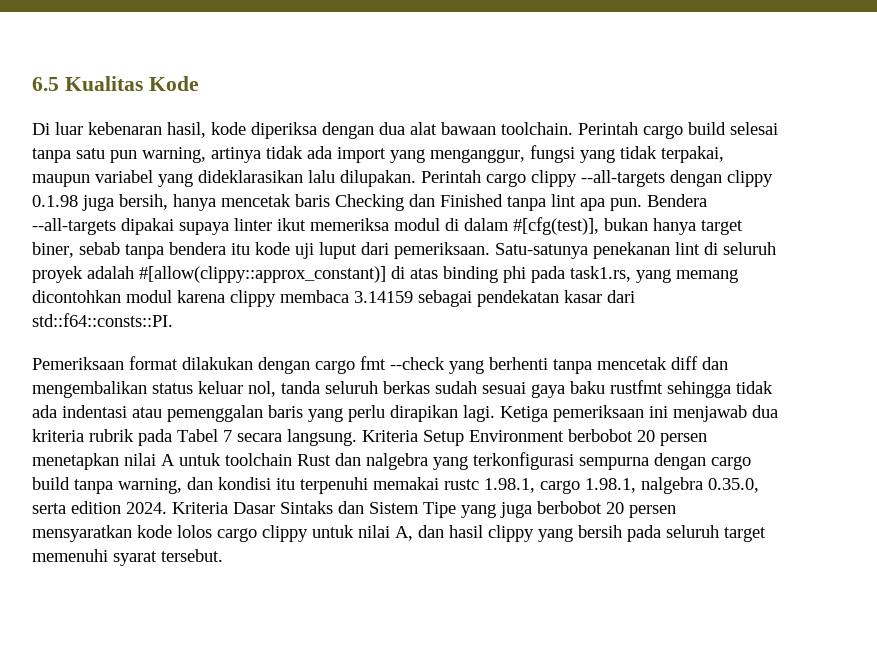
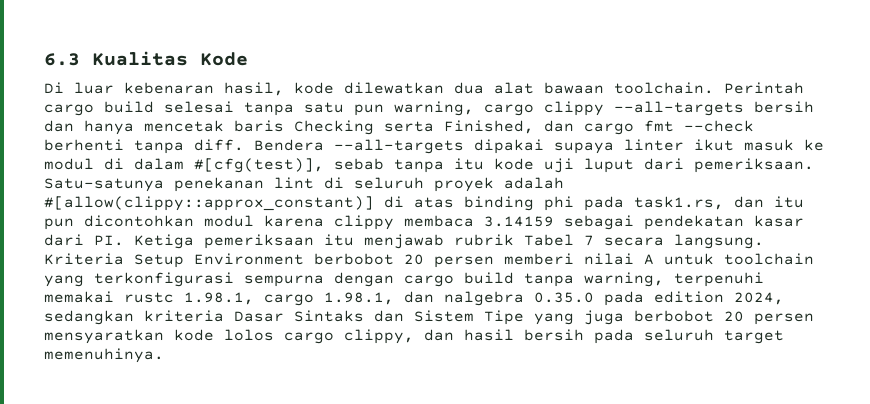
- 6.5 Kualitas Kode
+ 6.3 Kualitas Kode
- Di luar kebenaran hasil, kode diperiksa dengan dua alat bawaan toolchain.
+ Di luar kebenaran hasil, kode dilewatkan dua alat bawaan toolchain.
- Perintah cargo build selesai tanpa satu pun warning, artinya tidak ada import yang menganggur, fungsi yang tidak terpakai, maupun variabel yang dideklarasikan lalu dilupakan. Perintah cargo clippy --all-targets dengan clippy 0.1.98 juga bersih, hanya mencetak baris Checking dan Finished tanpa lint apa pun.
+ Perintah cargo build selesai tanpa satu pun warning, cargo clippy --all-targets bersih dan hanya mencetak baris Checking serta Finished, dan cargo fmt --check berhenti tanpa diff.
- Bendera --all-targets dipakai supaya linter ikut memeriksa modul di dalam #[cfg(test)], bukan hanya target biner, sebab tanpa bendera itu kode uji luput dari pemeriksaan.
+ Bendera --all-targets dipakai supaya linter ikut masuk ke modul di dalam #[cfg(test)], sebab tanpa itu kode uji luput dari pemeriksaan.
- Satu-satunya penekanan lint di seluruh proyek adalah #[allow(clippy::approx_constant)] di atas binding phi pada task1.rs, yang memang dicontohkan modul karena clippy membaca 3.14159 sebagai pendekatan kasar dari std::f64::consts::PI.
- Pemeriksaan format dilakukan dengan cargo fmt --check yang berhenti tanpa mencetak diff dan mengembalikan status keluar nol, tanda seluruh berkas sudah sesuai gaya baku rustfmt sehingga tidak ada indentasi atau pemenggalan baris yang perlu dirapikan lagi. Ketiga pemeriksaan ini menjawab dua kriteria rubrik pada Tabel 7 secara langsung.
+ Satu-satunya penekanan lint di seluruh proyek adalah #[allow(clippy::approx_constant)] di atas binding phi pada task1.rs, dan itu pun dicontohkan modul karena clippy membaca 3.14159 sebagai pendekatan kasar dari PI. Ketiga pemeriksaan itu menjawab rubrik Tabel 7 secara langsung.
- Kriteria Setup Environment berbobot 20 persen menetapkan nilai A untuk toolchain Rust dan nalgebra yang terkonfigurasi sempurna dengan cargo build tanpa warning, dan kondisi itu terpenuhi memakai rustc 1.98.1, cargo 1.98.1, nalgebra 0.35.0, serta edition 2024. Kriteria Dasar Sintaks dan Sistem Tipe yang juga berbobot 20 persen mensyaratkan kode lolos cargo clippy untuk nilai A, dan hasil clippy yang bersih pada seluruh target memenuhi syarat tersebut.
+ Kriteria Setup Environment berbobot 20 persen memberi nilai A untuk toolchain yang terkonfigurasi sempurna dengan cargo build tanpa warning, terpenuhi memakai rustc 1.98.1, cargo 1.98.1, dan nalgebra 0.35.0 pada edition 2024, sedangkan kriteria Dasar Sintaks dan Sistem Tipe yang juga berbobot 20 persen mensyaratkan kode lolos cargo clippy, dan hasil bersih pada seluruh target memenuhinya.

